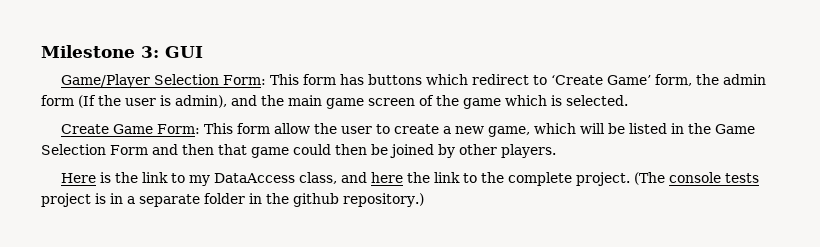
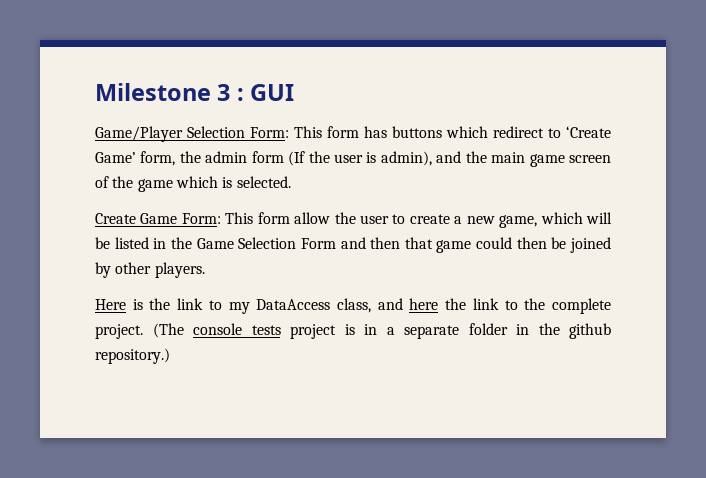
- Milestone 3: GUI
+ Milestone 3 : GUI

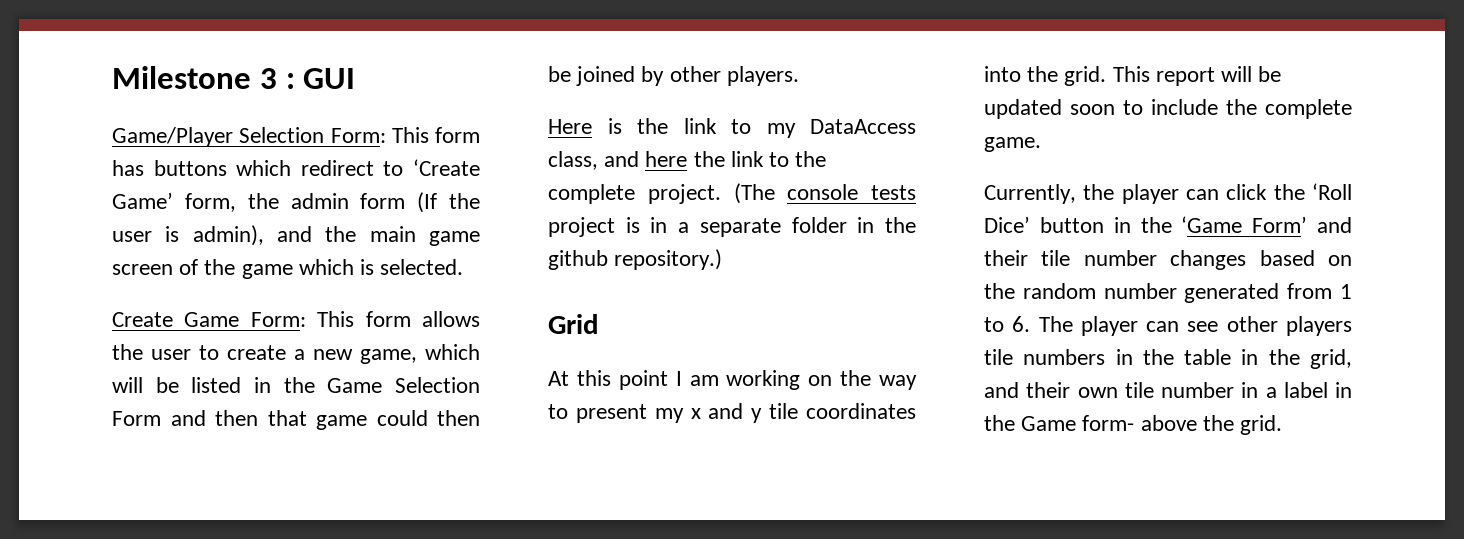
- Create Game Form: This form allow the user to create a new game, which will be listed in the Game Selection Form and then that game could then be joined by other players.
+ Create Game Form: This form allows the user to create a new game, which will be listed in the Game Selection Form and then that game could then be joined by other players.
+ Grid
+ At this point I am working on the way to present my x and y tile coordinates into the grid. This report will be updated soon to include the complete game.
+ Currently, the player can click the ‘Roll Dice’ button in the ‘Game Form’ and their tile number changes based on the random number generated from 1 to 6. The player can see other players tile numbers in the table in the grid, and their own tile number in a label in the Game form- above the grid.

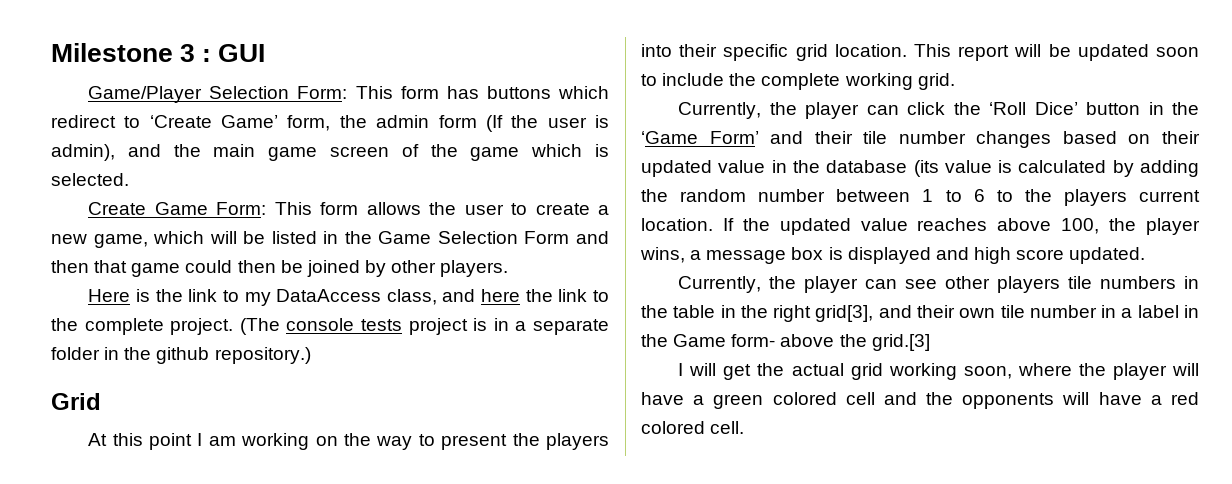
- At this point I am working on the way to present my x and y tile coordinates into the grid.
+ At this point I am working on the way to present the players into their specific grid location.
- This report will be updated soon to include the complete game.
+ This report will be updated soon to include the complete working grid.
- Currently, the player can click the ‘Roll Dice’ button in the ‘Game Form’ and their tile number changes based on the random number generated from 1 to 6. The player can see other players tile numbers in the table in the grid, and their own tile number in a label in the Game form- above the grid.
+ Currently, the player can click the ‘Roll Dice’ button in the ‘Game Form’ and their tile number changes based on their updated value in the database (its value is calculated by adding the random number between 1 to 6 to the players current location. If the updated value reaches above 100, the player wins, a message box is displayed and high score updated.
+ Currently, the player can see other players tile numbers in the table in the right grid[3], and their own tile number in a label in the Game form- above the grid.[3]
+ I will get the actual grid working soon, where the player will have a green colored cell and the opponents will have a red colored cell.

